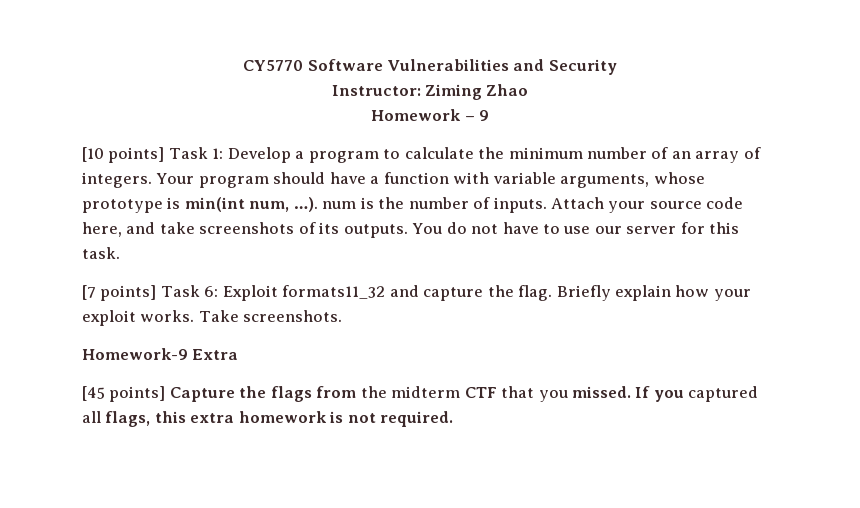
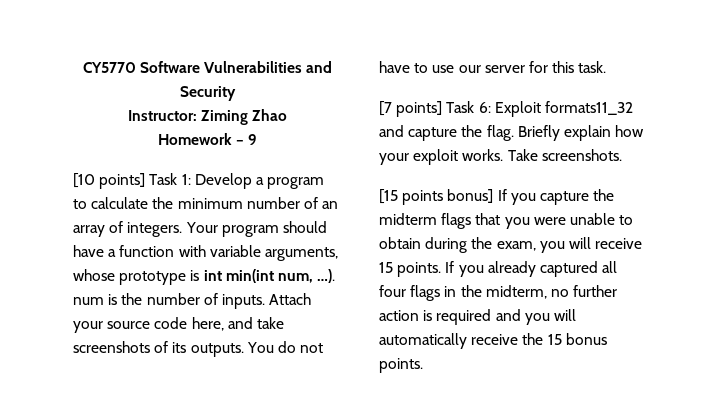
- Your program should have a function with variable arguments, whose prototype is min(int num, …). num is the number of inputs.
+ Your program should have a function with variable arguments, whose prototype is int min(int num, …). num is the number of inputs.
- Homework-9 Extra
- [45 points] Capture the flags from the midterm CTF that you missed. If you captured all flags, this extra homework is not required.
+ [15 points bonus] If you capture the midterm flags that you were unable to obtain during the exam, you will receive 15 points. If you already captured all four flags in the midterm, no further action is required and you will automatically receive the 15 bonus points.

